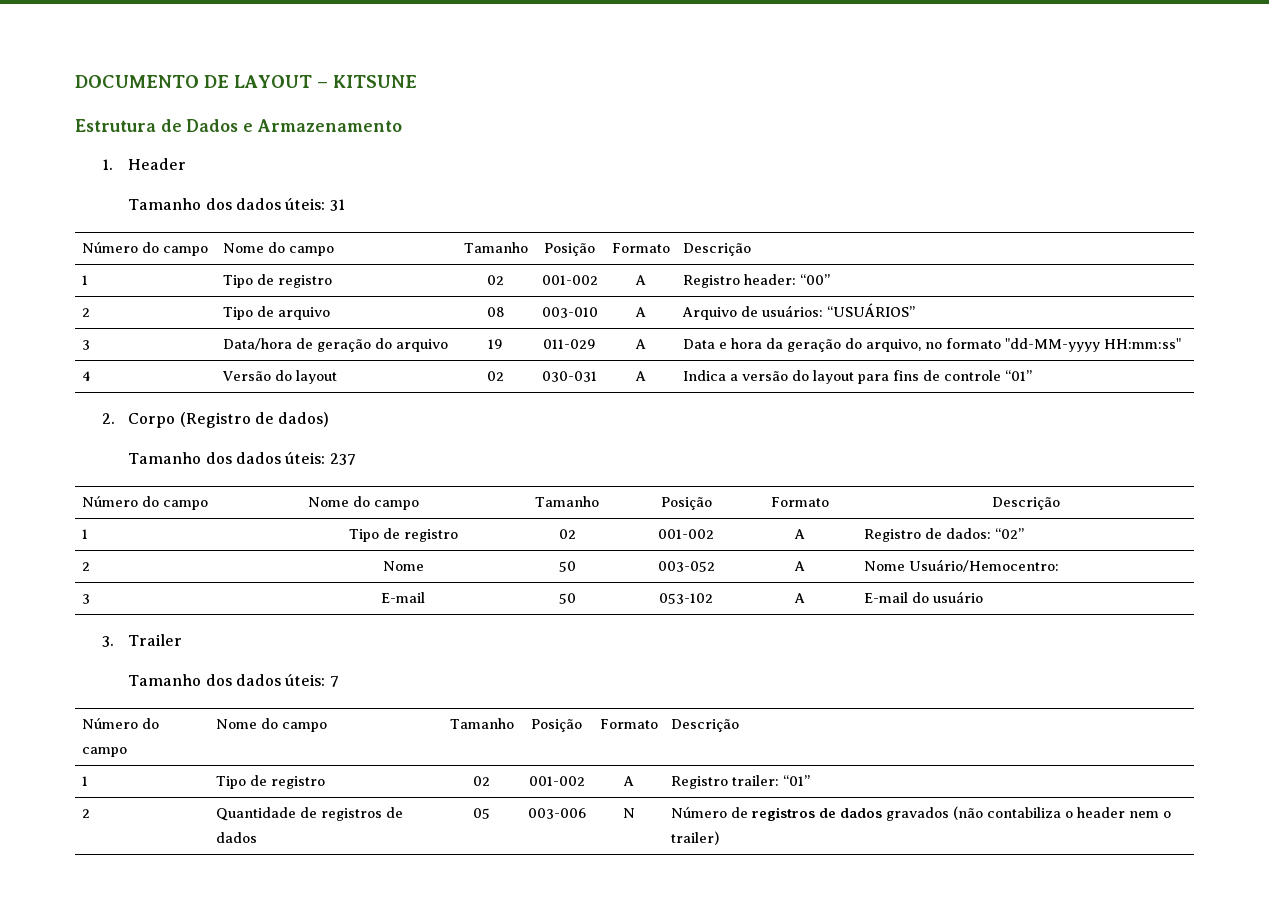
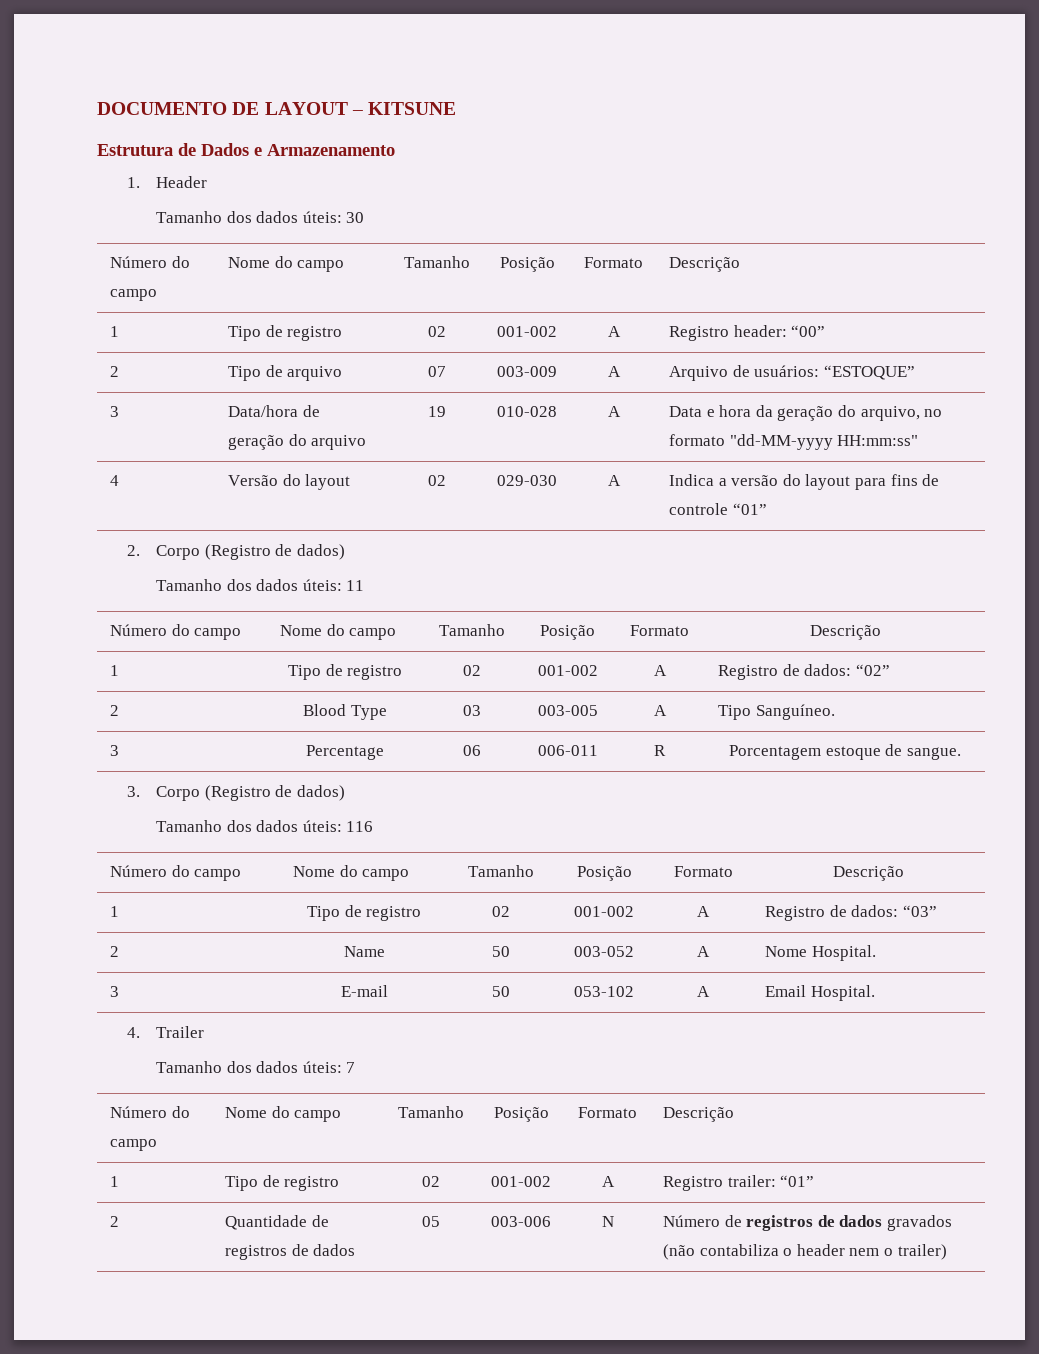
- Tamanho dos dados úteis: 31
+ Tamanho dos dados úteis: 30
- 2 | Tipo de arquivo | 08 | 003-010 | A | Arquivo de usuários: “USUÁRIOS”
+ 2 | Tipo de arquivo | 07 | 003-009 | A | Arquivo de usuários: “ESTOQUE”
- 3 | Data/hora de geração do arquivo | 19 | 011-029 | A | Data e hora da geração do arquivo, no formato "dd-MM-yyyy HH:mm:ss"
+ 3 | Data/hora de geração do arquivo | 19 | 010-028 | A | Data e hora da geração do arquivo, no formato "dd-MM-yyyy HH:mm:ss"
- 4 | Versão do layout | 02 | 030-031 | A | Indica a versão do layout para fins de controle “01”
+ 4 | Versão do layout | 02 | 029-030 | A | Indica a versão do layout para fins de controle “01”
- Tamanho dos dados úteis: 237
+ Tamanho dos dados úteis: 11
- 2 | Nome | 50 | 003-052 | A | Nome Usuário/Hemocentro:
+ 2 | Blood Type | 03 | 003-005 | A | Tipo Sanguíneo.
+ 3 | Percentage | 06 | 006-011 | R | Porcentagem estoque de sangue.
+ 3. Corpo (Registro de dados)
+ Tamanho dos dados úteis: 116
+ Número do campo | Nome do campo | Tamanho | Posição | Formato | Descrição
+ 1 | Tipo de registro | 02 | 001-002 | A | Registro de dados: “03”
+ 2 | Name | 50 | 003-052 | A | Nome Hospital.
- 3 | E-mail | 50 | 053-102 | A | E-mail do usuário
- 3. Trailer
+ 3 | E-mail | 50 | 053-102 | A | Email Hospital.
+ 4. Trailer

